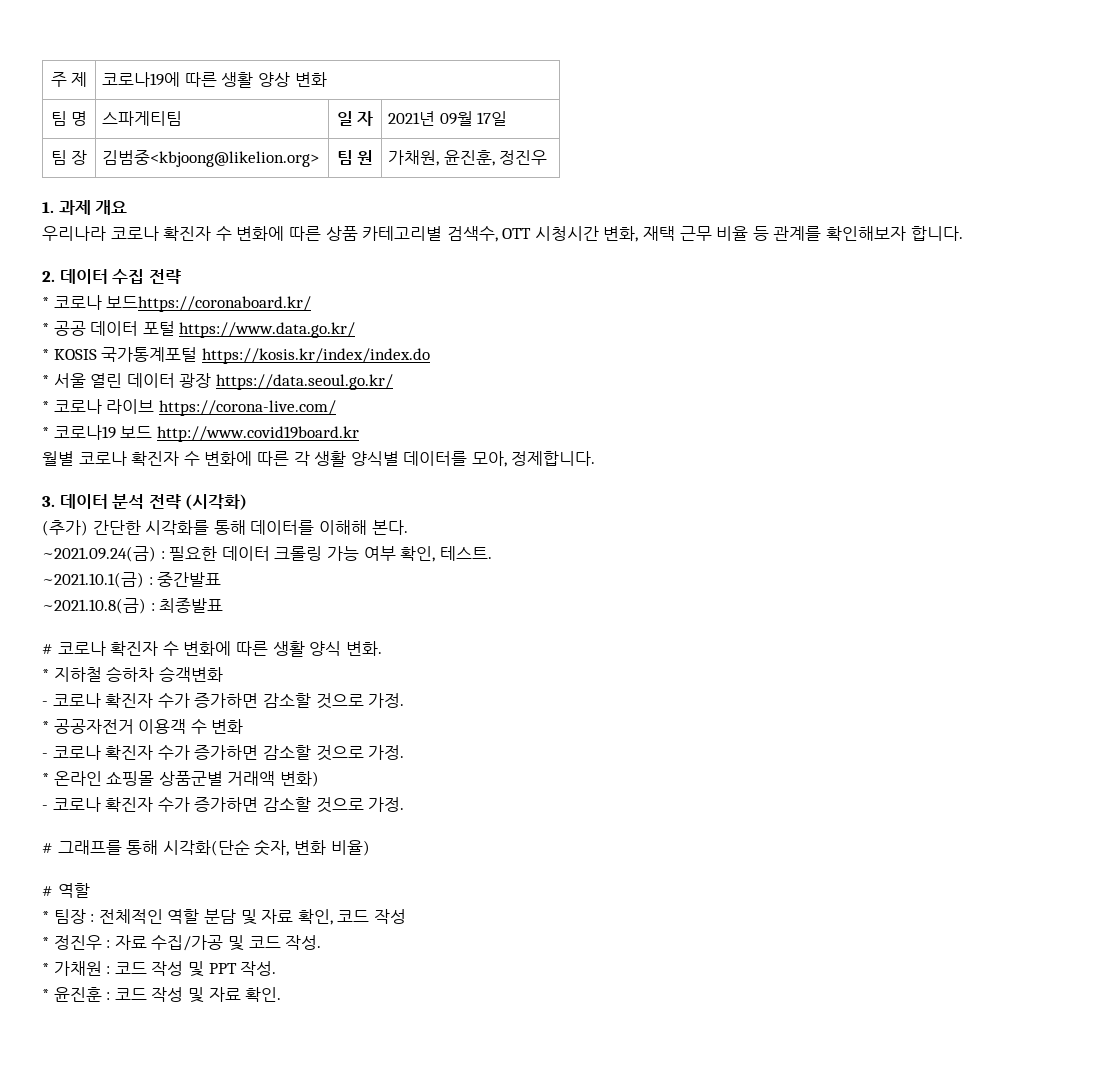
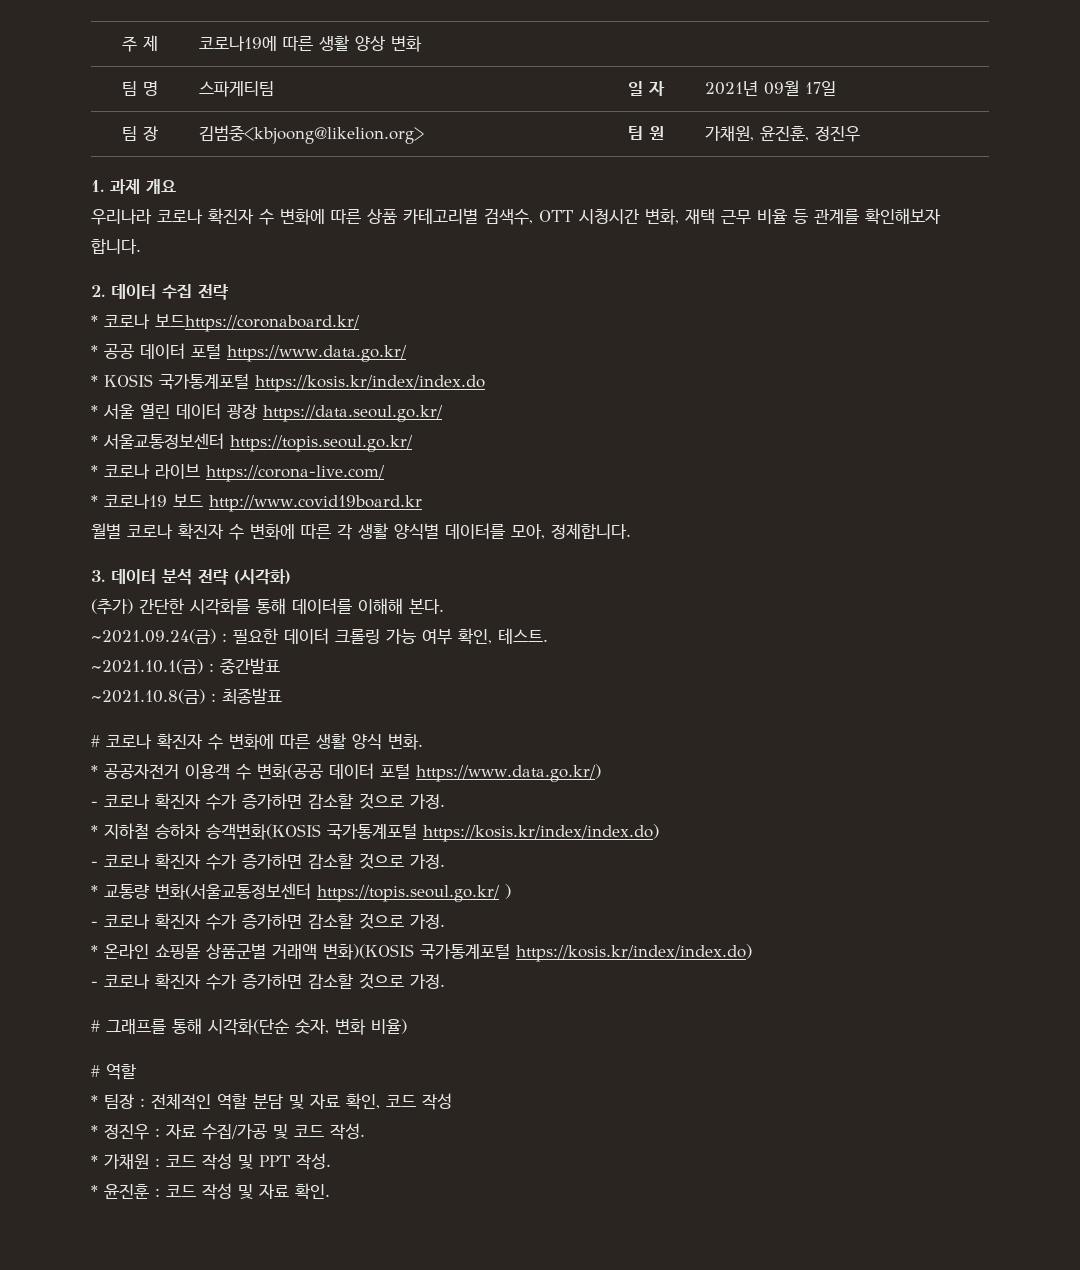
+ * 서울교통정보센터 https://topis.seoul.go.kr/
- * 지하철 승하차 승객변화
+ * 공공자전거 이용객 수 변화(공공 데이터 포털 https://www.data.go.kr/)
  - 코로나 확진자 수가 증가하면 감소할 것으로 가정.
- * 공공자전거 이용객 수 변화
+ * 지하철 승하차 승객변화(KOSIS 국가통계포털 https://kosis.kr/index/index.do)
+ - 코로나 확진자 수가 증가하면 감소할 것으로 가정.
+ * 교통량 변화(서울교통정보센터 https://topis.seoul.go.kr/ )
- * 온라인 쇼핑몰 상품군별 거래액 변화)
+ * 온라인 쇼핑몰 상품군별 거래액 변화)(KOSIS 국가통계포털 https://kosis.kr/index/index.do)

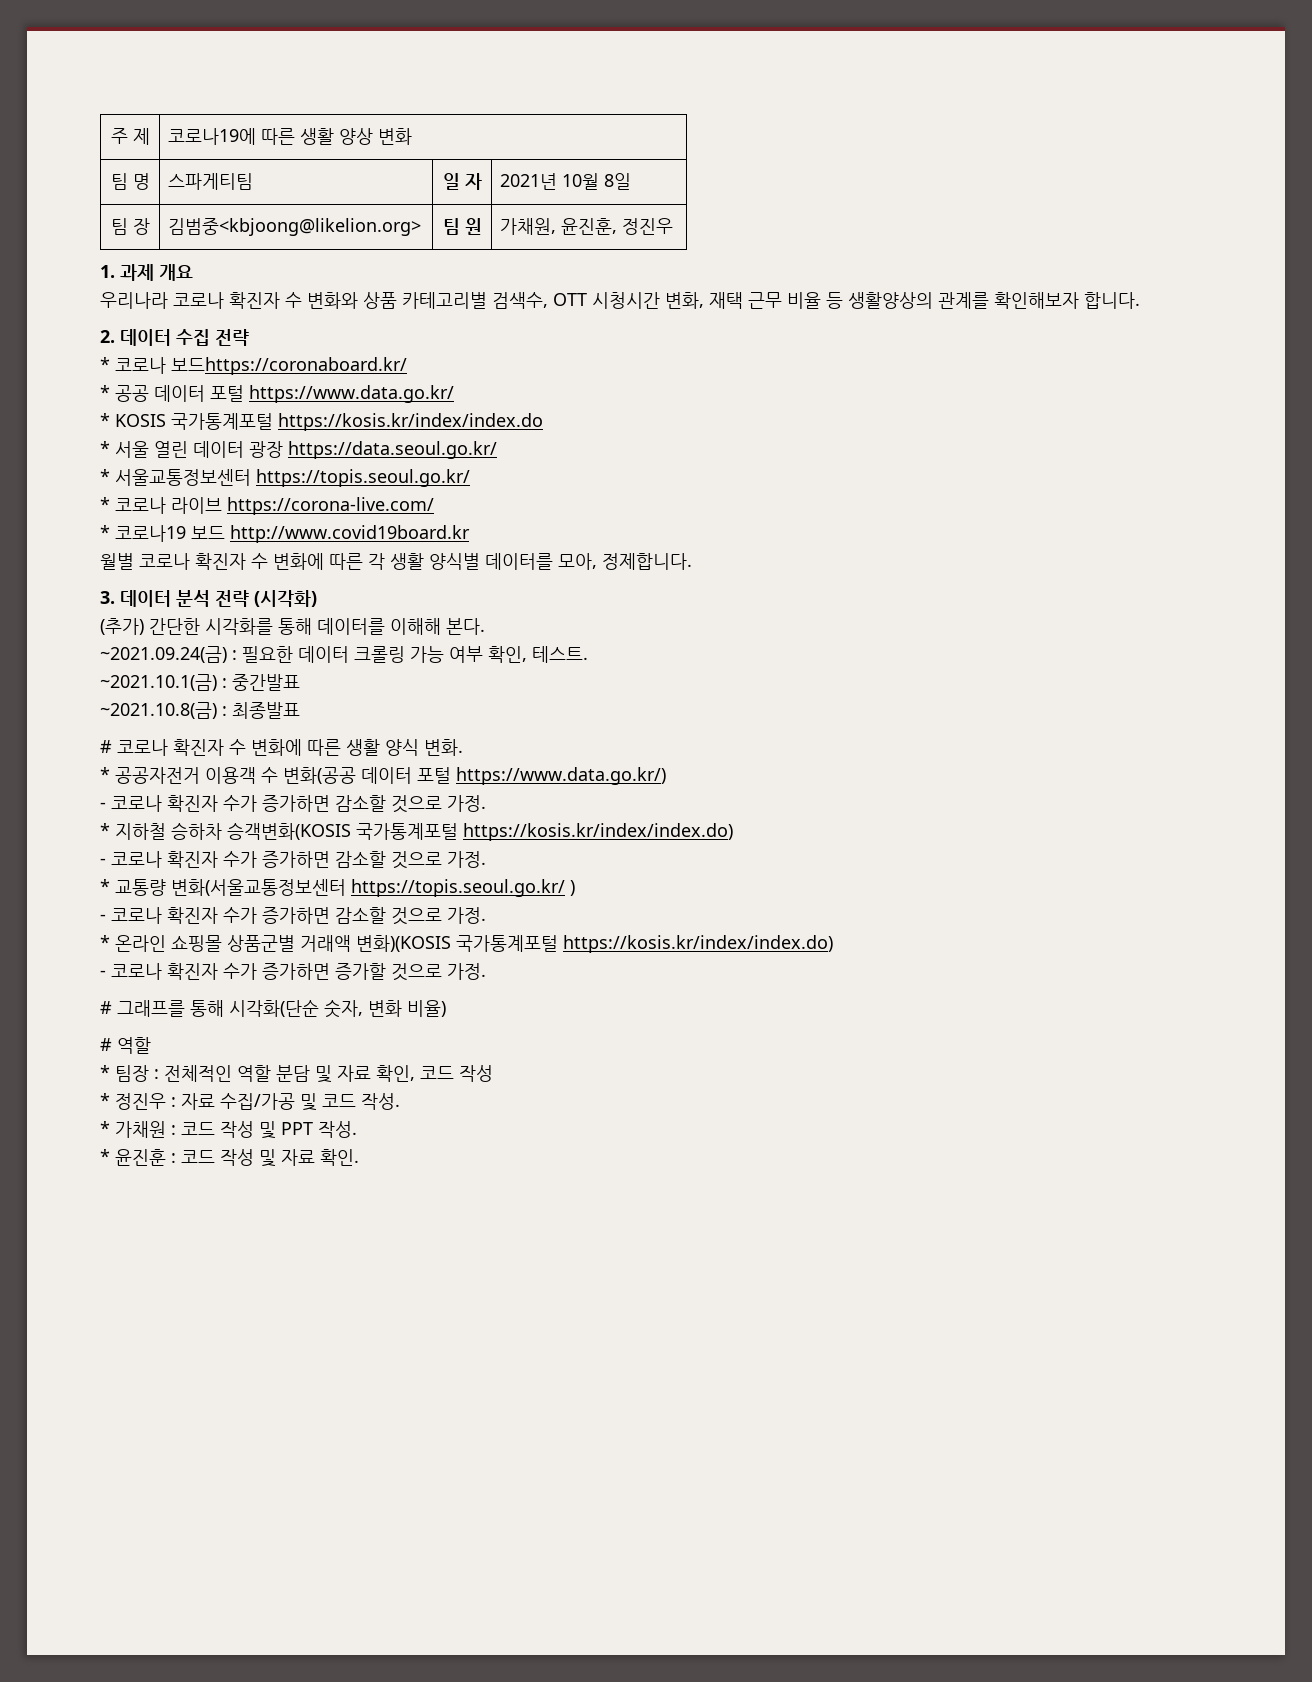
- 팀 명 | 스파게티팀 | 일 자 | 2021년 09월 17일
+ 팀 명 | 스파게티팀 | 일 자 | 2021년 10월 8일
- 우리나라 코로나 확진자 수 변화에 따른 상품 카테고리별 검색수, OTT 시청시간 변화, 재택 근무 비율 등 관계를 확인해보자 합니다.
+ 우리나라 코로나 확진자 수 변화와 상품 카테고리별 검색수, OTT 시청시간 변화, 재택 근무 비율 등 생활양상의 관계를 확인해보자 합니다.
  * 온라인 쇼핑몰 상품군별 거래액 변화)(KOSIS 국가통계포털 https://kosis.kr/index/index.do)
- - 코로나 확진자 수가 증가하면 감소할 것으로 가정.
+ - 코로나 확진자 수가 증가하면 증가할 것으로 가정.

